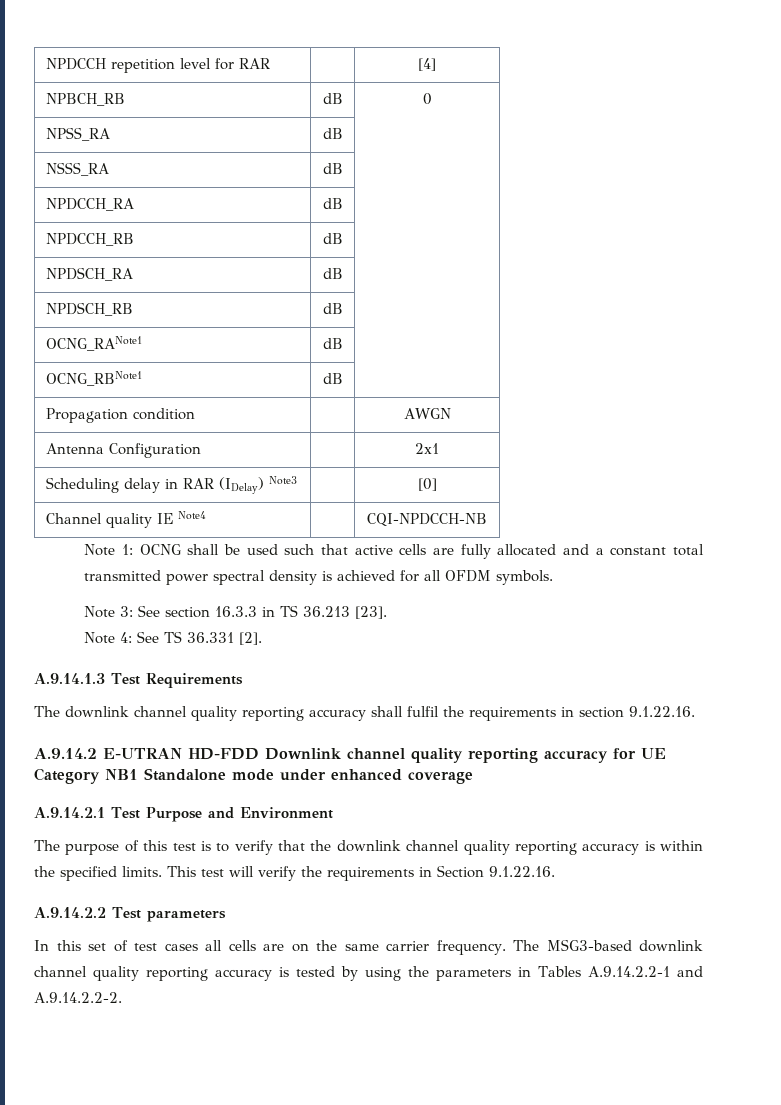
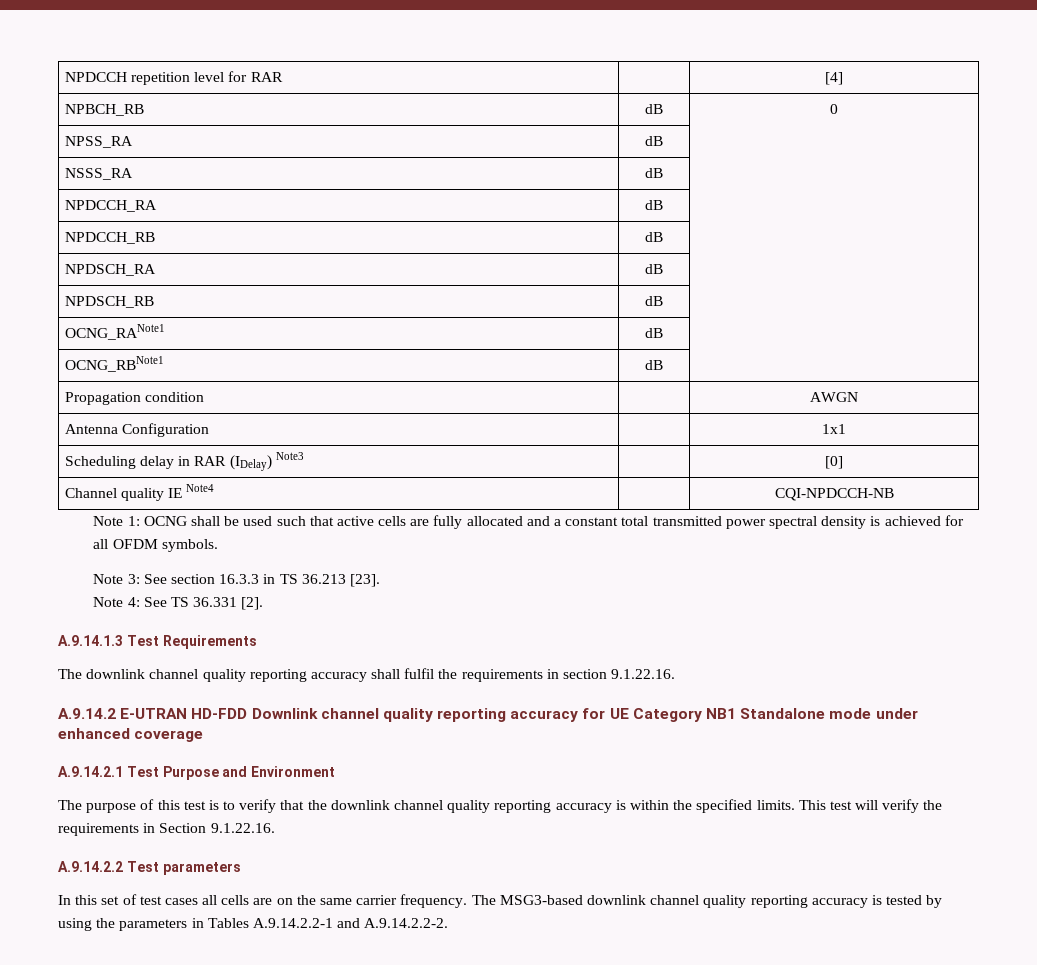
- Antenna Configuration | | 2x1
+ Antenna Configuration | | 1x1

